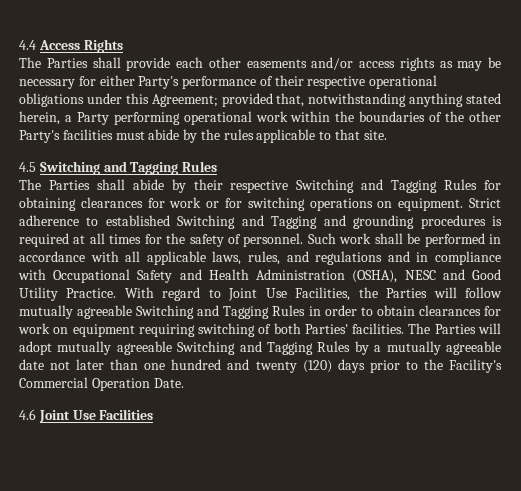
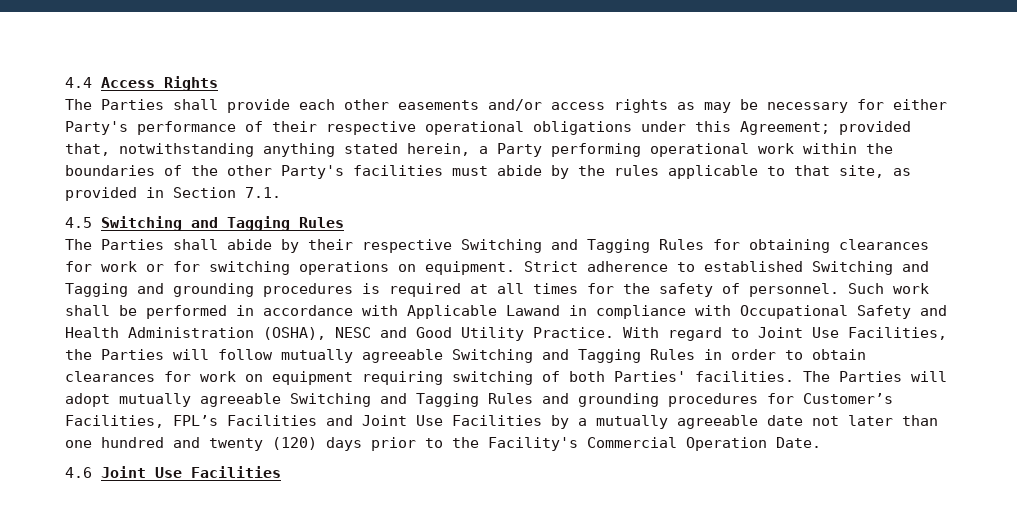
- The Parties shall provide each other easements and/or access rights as may be necessary for either Party's performance of their respective operational obligations under this Agreement; provided that, notwithstanding anything stated herein, a Party performing operational work within the boundaries of the other Party's facilities must abide by the rules applicable to that site.
+ The Parties shall provide each other easements and/or access rights as may be necessary for either Party's performance of their respective operational obligations under this Agreement; provided that, notwithstanding anything stated herein, a Party performing operational work within the boundaries of the other Party's facilities must abide by the rules applicable to that site, as provided in Section 7.1.
- Such work shall be performed in accordance with all applicable laws, rules, and regulations and in compliance with Occupational Safety and Health Administration (OSHA), NESC and Good Utility Practice.
+ Such work shall be performed in accordance with Applicable Lawand in compliance with Occupational Safety and Health Administration (OSHA), NESC and Good Utility Practice.
- The Parties will adopt mutually agreeable Switching and Tagging Rules by a mutually agreeable date not later than one hundred and twenty (120) days prior to the Facility's Commercial Operation Date.
+ The Parties will adopt mutually agreeable Switching and Tagging Rules and grounding procedures for Customer’s Facilities, FPL’s Facilities and Joint Use Facilities by a mutually agreeable date not later than one hundred and twenty (120) days prior to the Facility's Commercial Operation Date.

